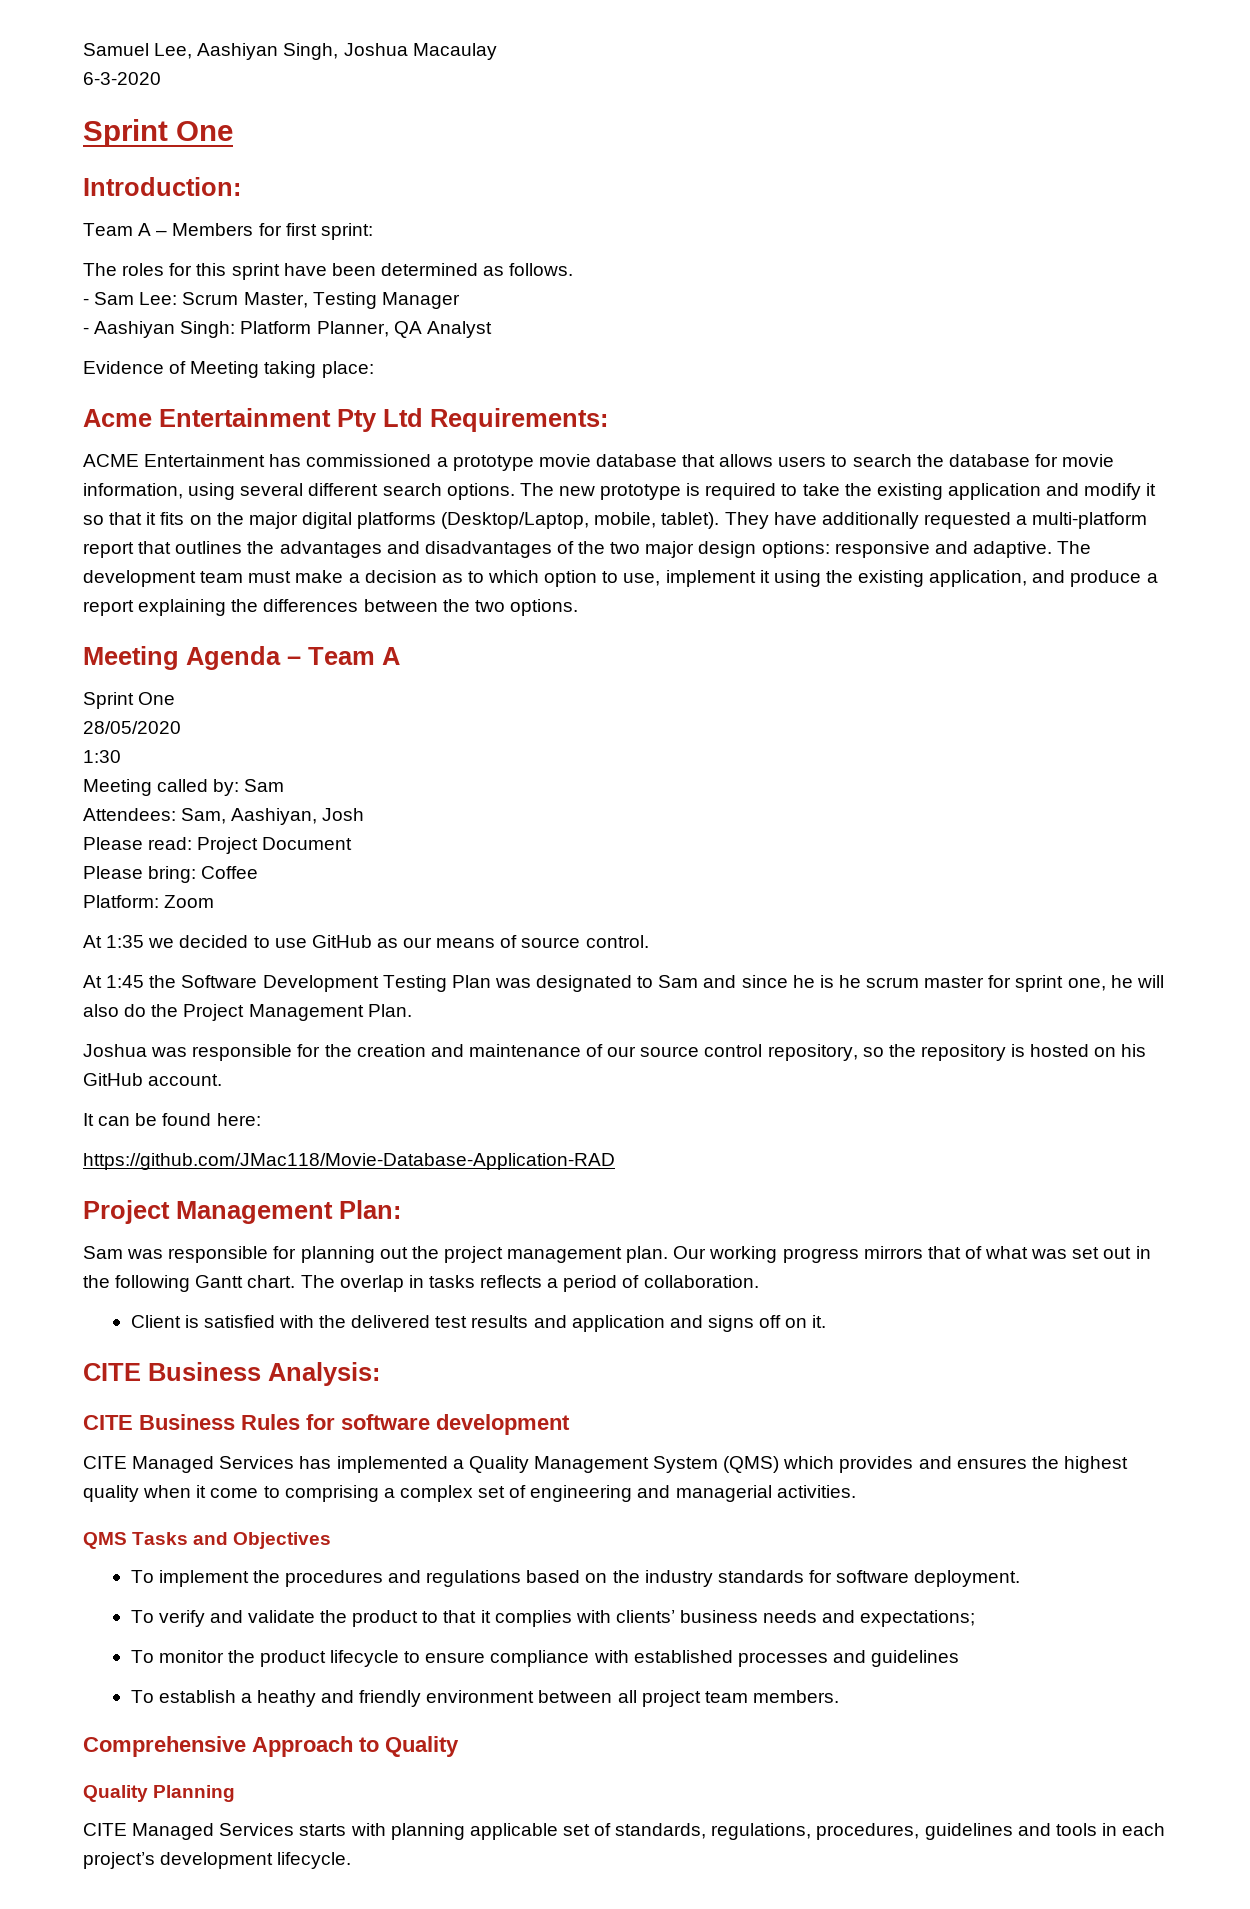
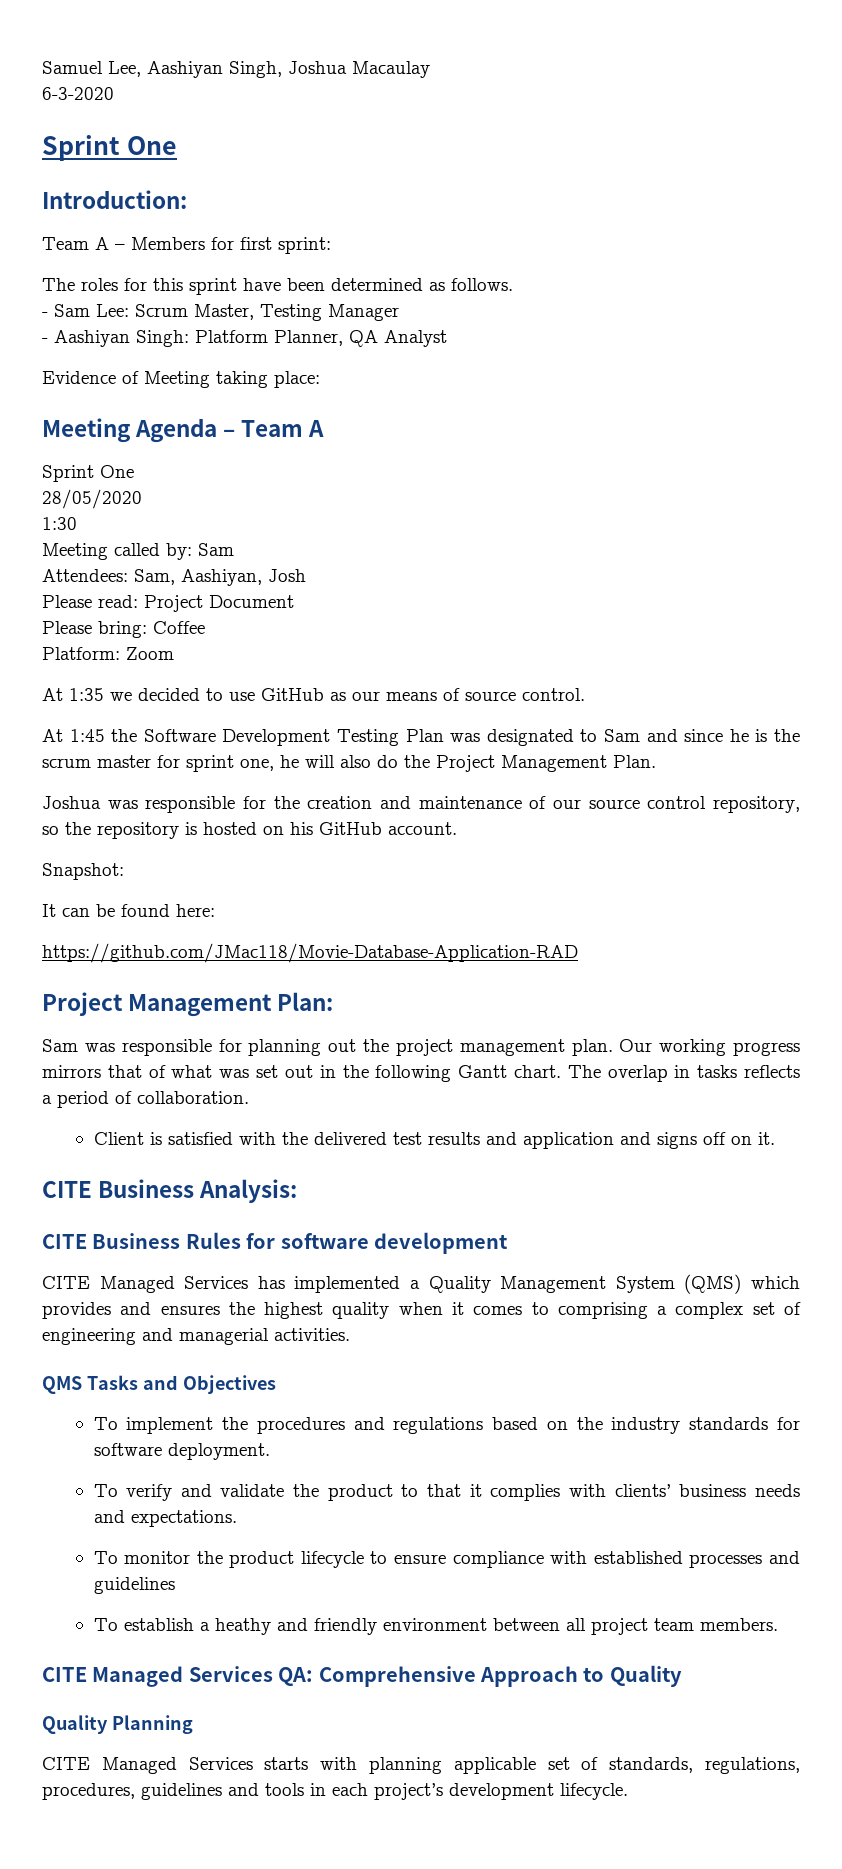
- Acme Entertainment Pty Ltd Requirements:
- ACME Entertainment has commissioned a prototype movie database that allows users to search the database for movie information, using several different search options. The new prototype is required to take the existing application and modify it so that it fits on the major digital platforms (Desktop/Laptop, mobile, tablet). They have additionally requested a multi-platform report that outlines the advantages and disadvantages of the two major design options: responsive and adaptive. The development team must make a decision as to which option to use, implement it using the existing application, and produce a report explaining the differences between the two options.
- At 1:45 the Software Development Testing Plan was designated to Sam and since he is he scrum master for sprint one, he will also do the Project Management Plan.
+ At 1:45 the Software Development Testing Plan was designated to Sam and since he is the scrum master for sprint one, he will also do the Project Management Plan.
+ Snapshot:
- CITE Managed Services has implemented a Quality Management System (QMS) which provides and ensures the highest quality when it come to comprising a complex set of engineering and managerial activities.
+ CITE Managed Services has implemented a Quality Management System (QMS) which provides and ensures the highest quality when it comes to comprising a complex set of engineering and managerial activities.
- To verify and validate the product to that it complies with clients’ business needs and expectations;
+ To verify and validate the product to that it complies with clients’ business needs and expectations.
- Comprehensive Approach to Quality
+ CITE Managed Services QA: Comprehensive Approach to Quality

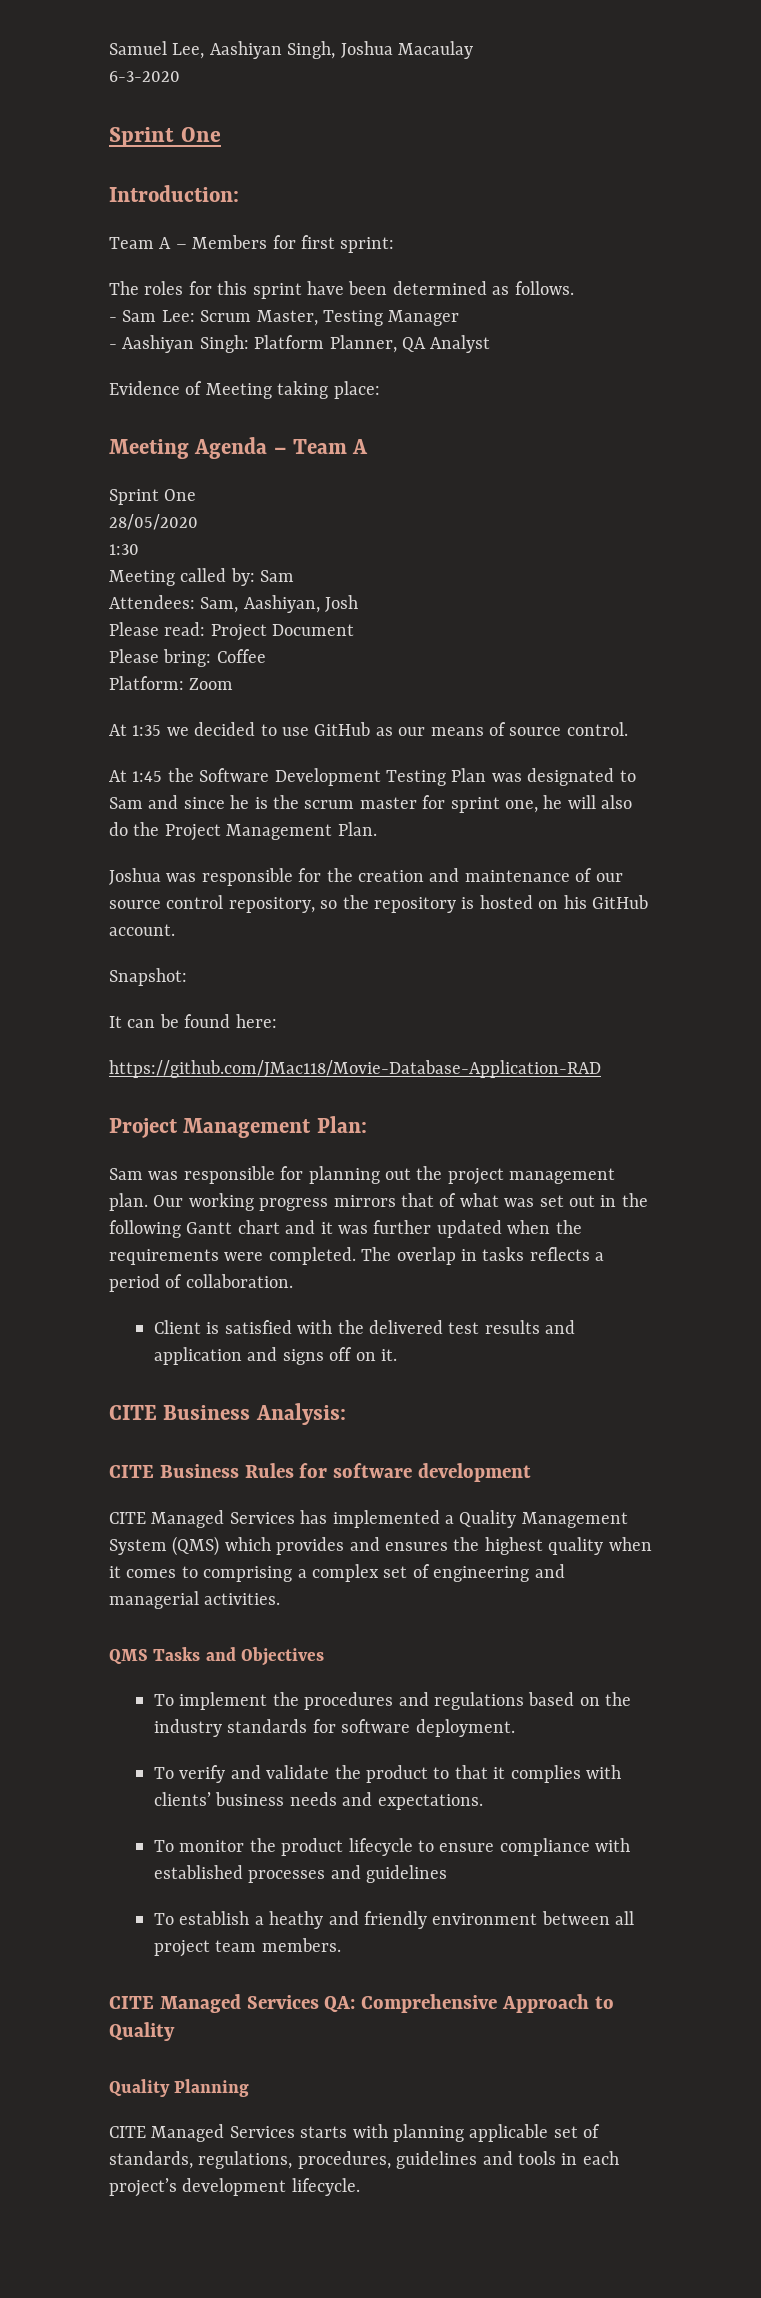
- Our working progress mirrors that of what was set out in the following Gantt chart.
+ Our working progress mirrors that of what was set out in the following Gantt chart and it was further updated when the requirements were completed.

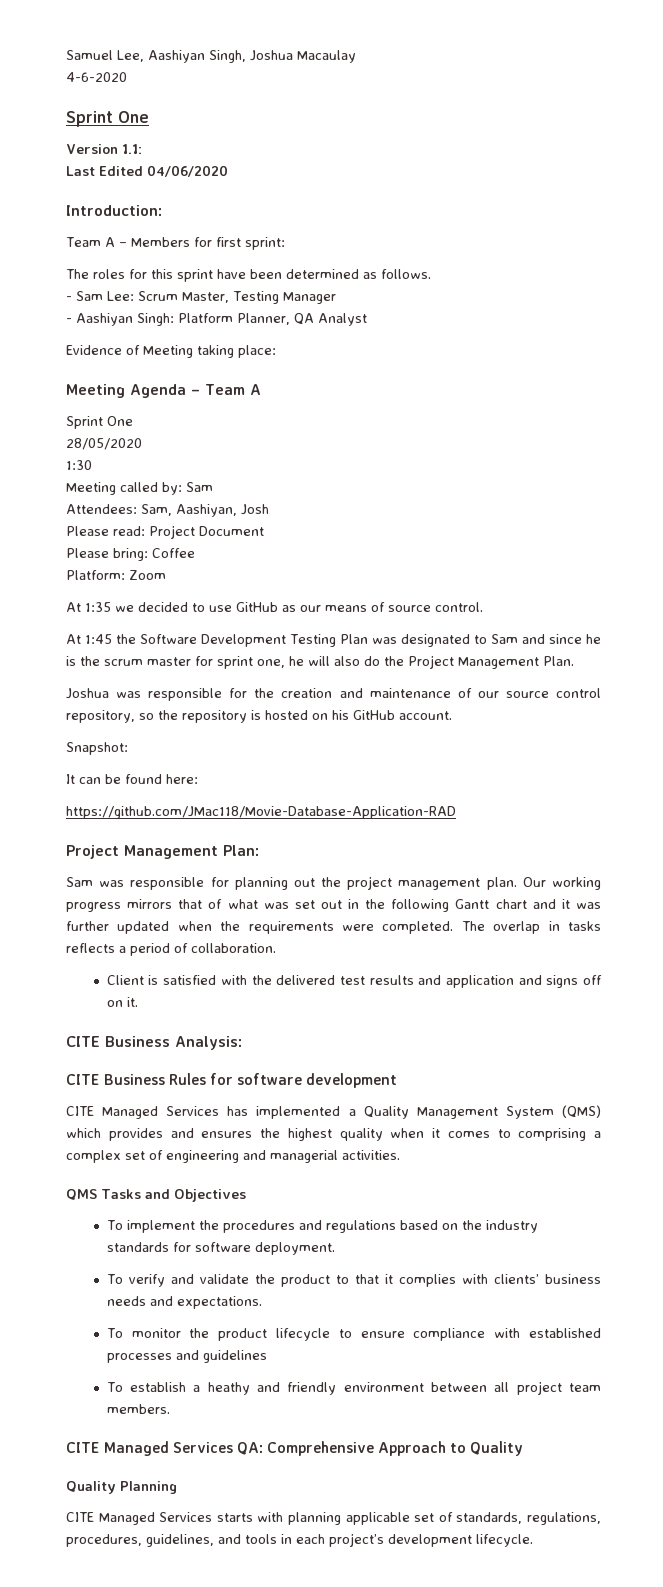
- 6-3-2020
+ 4-6-2020
  Sprint One
+ Version 1.1:
+ Last Edited 04/06/2020
- CITE Managed Services starts with planning applicable set of standards, regulations, procedures, guidelines and tools in each project’s development lifecycle.
+ CITE Managed Services starts with planning applicable set of standards, regulations, procedures, guidelines, and tools in each project’s development lifecycle.

